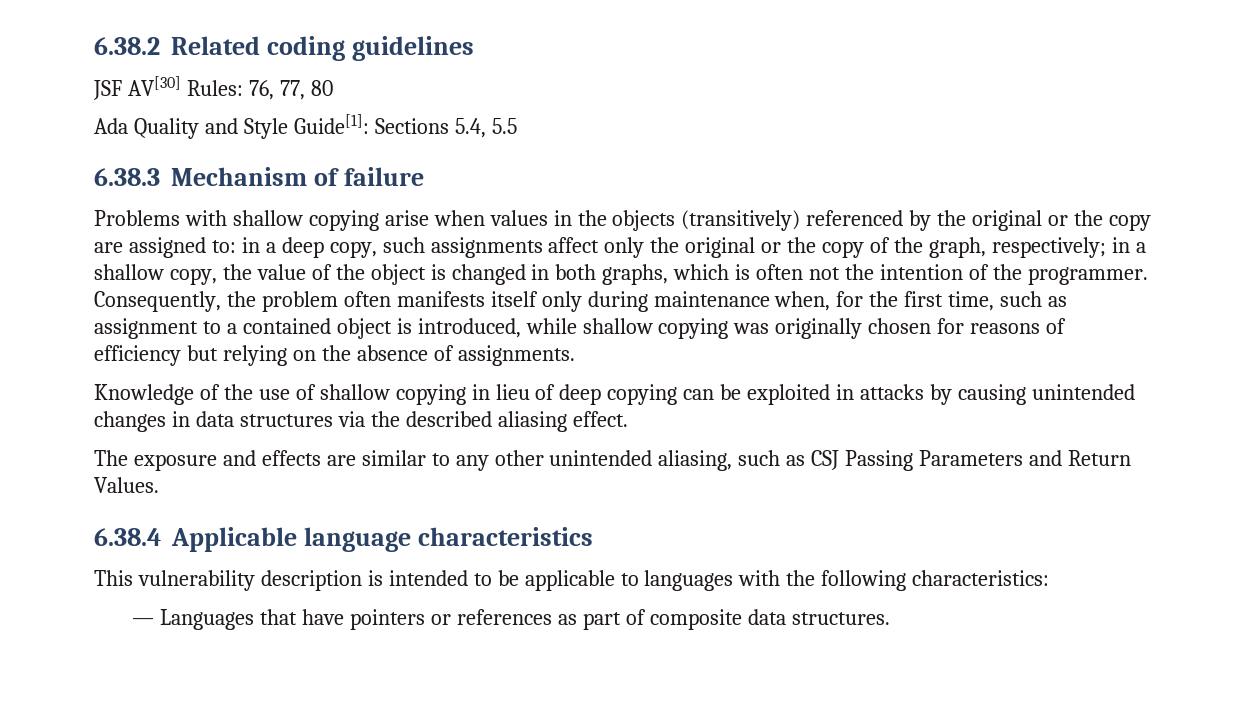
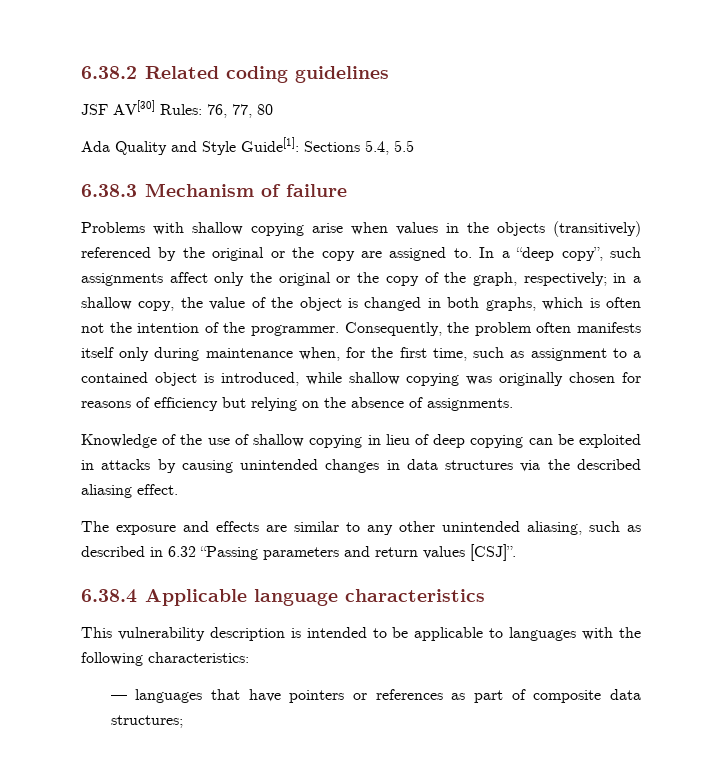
- Problems with shallow copying arise when values in the objects (transitively) referenced by the original or the copy are assigned to: in a deep copy, such assignments affect only the original or the copy of the graph, respectively; in a shallow copy, the value of the object is changed in both graphs, which is often not the intention of the programmer.
+ Problems with shallow copying arise when values in the objects (transitively) referenced by the original or the copy are assigned to. In a “deep copy”, such assignments affect only the original or the copy of the graph, respectively; in a shallow copy, the value of the object is changed in both graphs, which is often not the intention of the programmer.
- The exposure and effects are similar to any other unintended aliasing, such as CSJ Passing Parameters and Return Values.
+ The exposure and effects are similar to any other unintended aliasing, such as described in 6.32 “Passing parameters and return values [CSJ]”.
- — Languages that have pointers or references as part of composite data structures.
+ — languages that have pointers or references as part of composite data structures;

